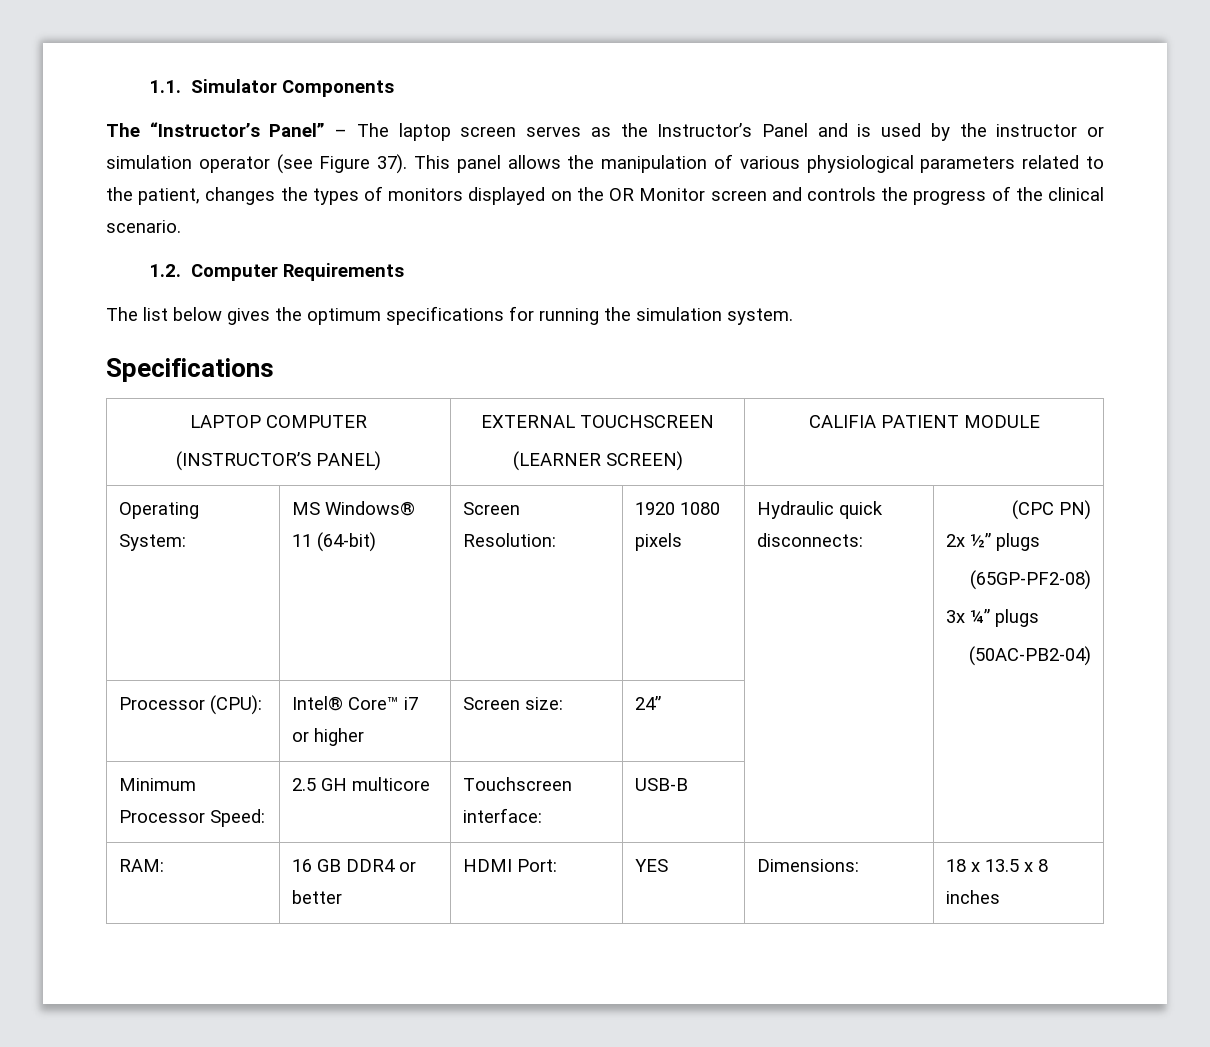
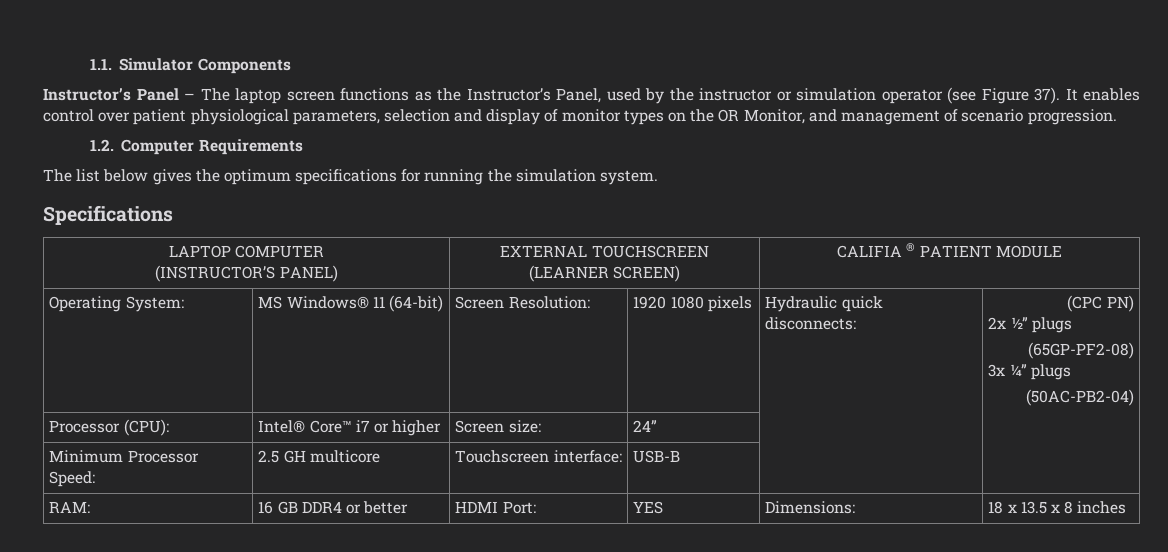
- The “Instructor’s Panel” – The laptop screen serves as the Instructor’s Panel and is used by the instructor or simulation operator (see Figure 37).
+ Instructor’s Panel – The laptop screen functions as the Instructor’s Panel, used by the instructor or simulation operator (see Figure 37).
- This panel allows the manipulation of various physiological parameters related to the patient, changes the types of monitors displayed on the OR Monitor screen and controls the progress of the clinical scenario.
+ It enables control over patient physiological parameters, selection and display of monitor types on the OR Monitor, and management of scenario progression.
  LAPTOP COMPUTER
  (INSTRUCTOR’S PANEL) | EXTERNAL TOUCHSCREEN
- (LEARNER SCREEN) | CALIFIA PATIENT MODULE
+ (LEARNER SCREEN) | CALIFIA ® PATIENT MODULE

